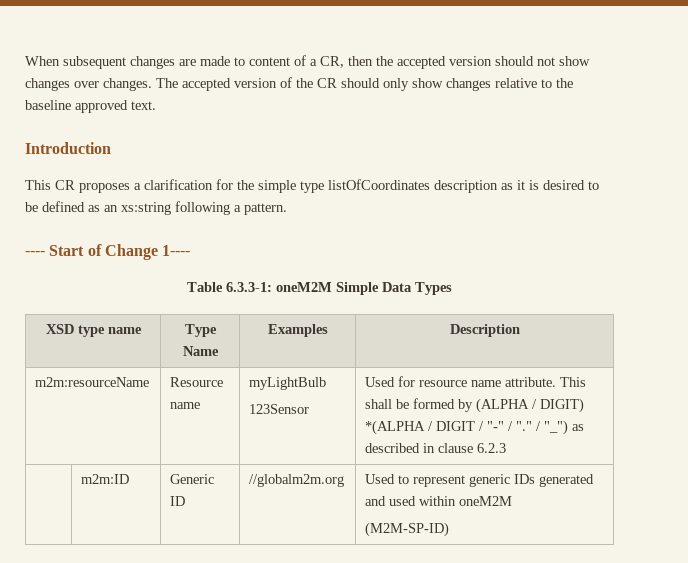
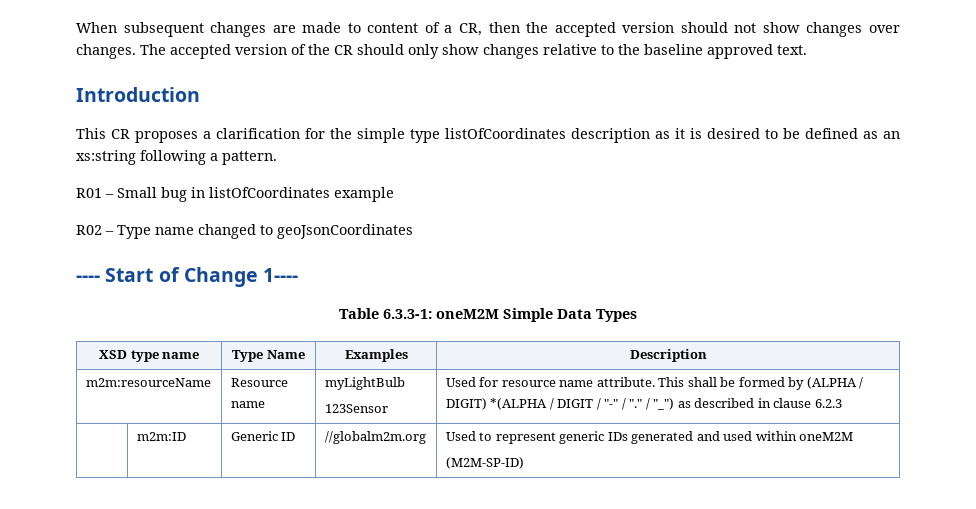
+ R01 – Small bug in listOfCoordinates example
+ R02 – Type name changed to geoJsonCoordinates

